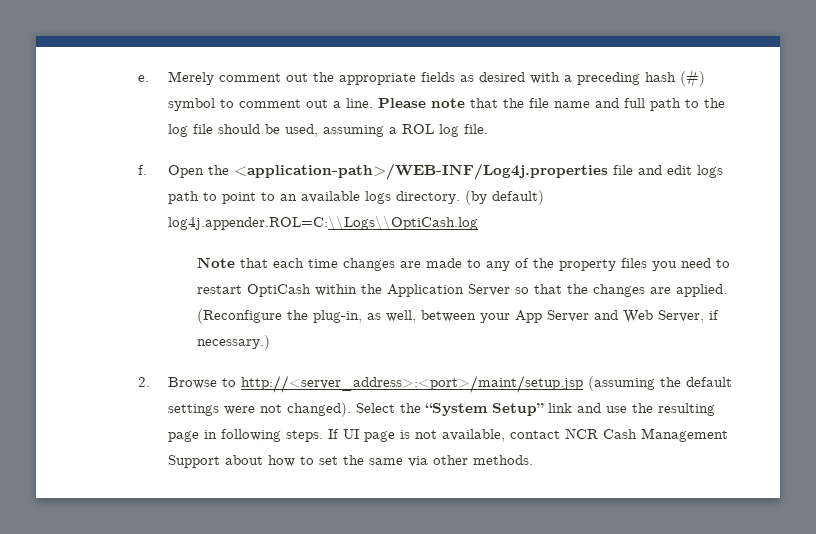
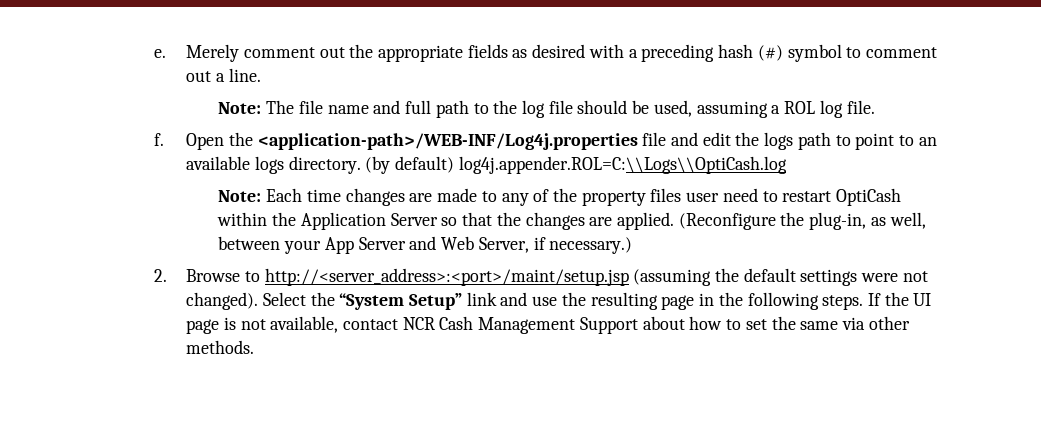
- Merely comment out the appropriate fields as desired with a preceding hash (#) symbol to comment out a line. Please note that the file name and full path to the log file should be used, assuming a ROL log file.
+ Merely comment out the appropriate fields as desired with a preceding hash (#) symbol to comment out a line.
+ Note: The file name and full path to the log file should be used, assuming a ROL log file.
- Open the <application-path>/WEB-INF/Log4j.properties file and edit logs path to point to an available logs directory.
+ Open the <application-path>/WEB-INF/Log4j.properties file and edit the logs path to point to an available logs directory.
- Note that each time changes are made to any of the property files you need to restart OptiCash within the Application Server so that the changes are applied.
+ Note: Each time changes are made to any of the property files user need to restart OptiCash within the Application Server so that the changes are applied.
- Select the “System Setup” link and use the resulting page in following steps.
+ Select the “System Setup” link and use the resulting page in the following steps.
- If UI page is not available, contact NCR Cash Management Support about how to set the same via other methods.
+ If the UI page is not available, contact NCR Cash Management Support about how to set the same via other methods.

